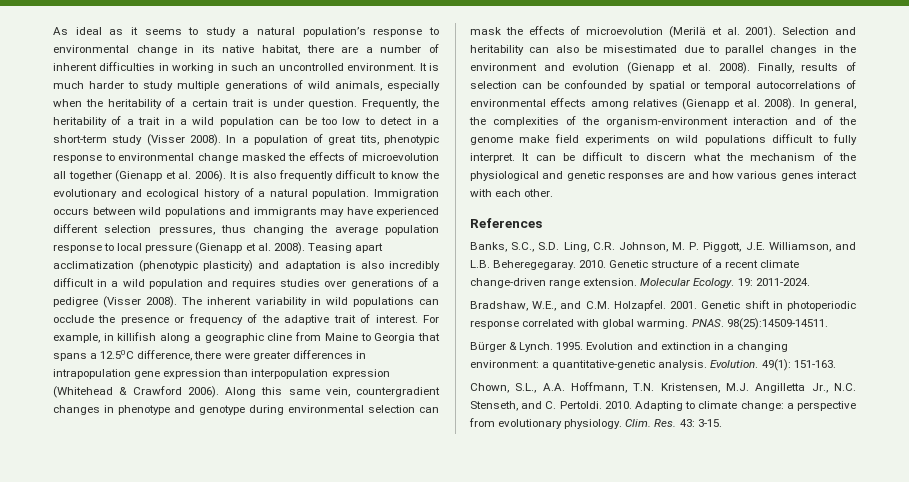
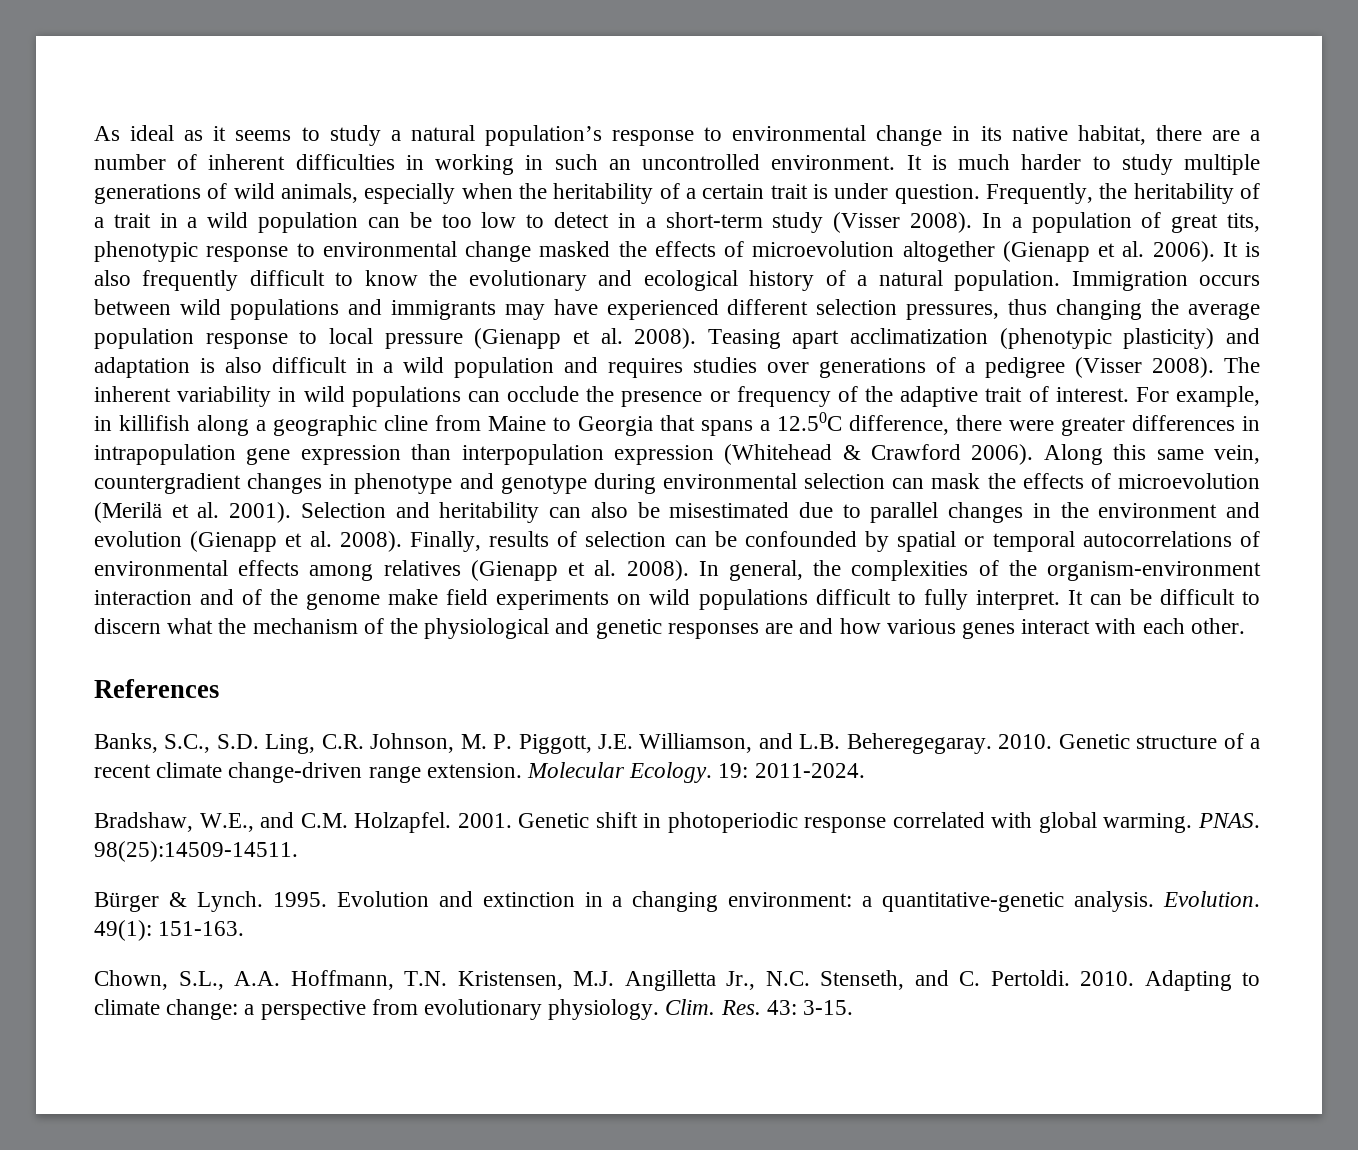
- In a population of great tits, phenotypic response to environmental change masked the effects of microevolution all together (Gienapp et al. 2006).
+ In a population of great tits, phenotypic response to environmental change masked the effects of microevolution altogether (Gienapp et al. 2006).
- Teasing apart acclimatization (phenotypic plasticity) and adaptation is also incredibly difficult in a wild population and requires studies over generations of a pedigree (Visser 2008).
+ Teasing apart acclimatization (phenotypic plasticity) and adaptation is also difficult in a wild population and requires studies over generations of a pedigree (Visser 2008).

